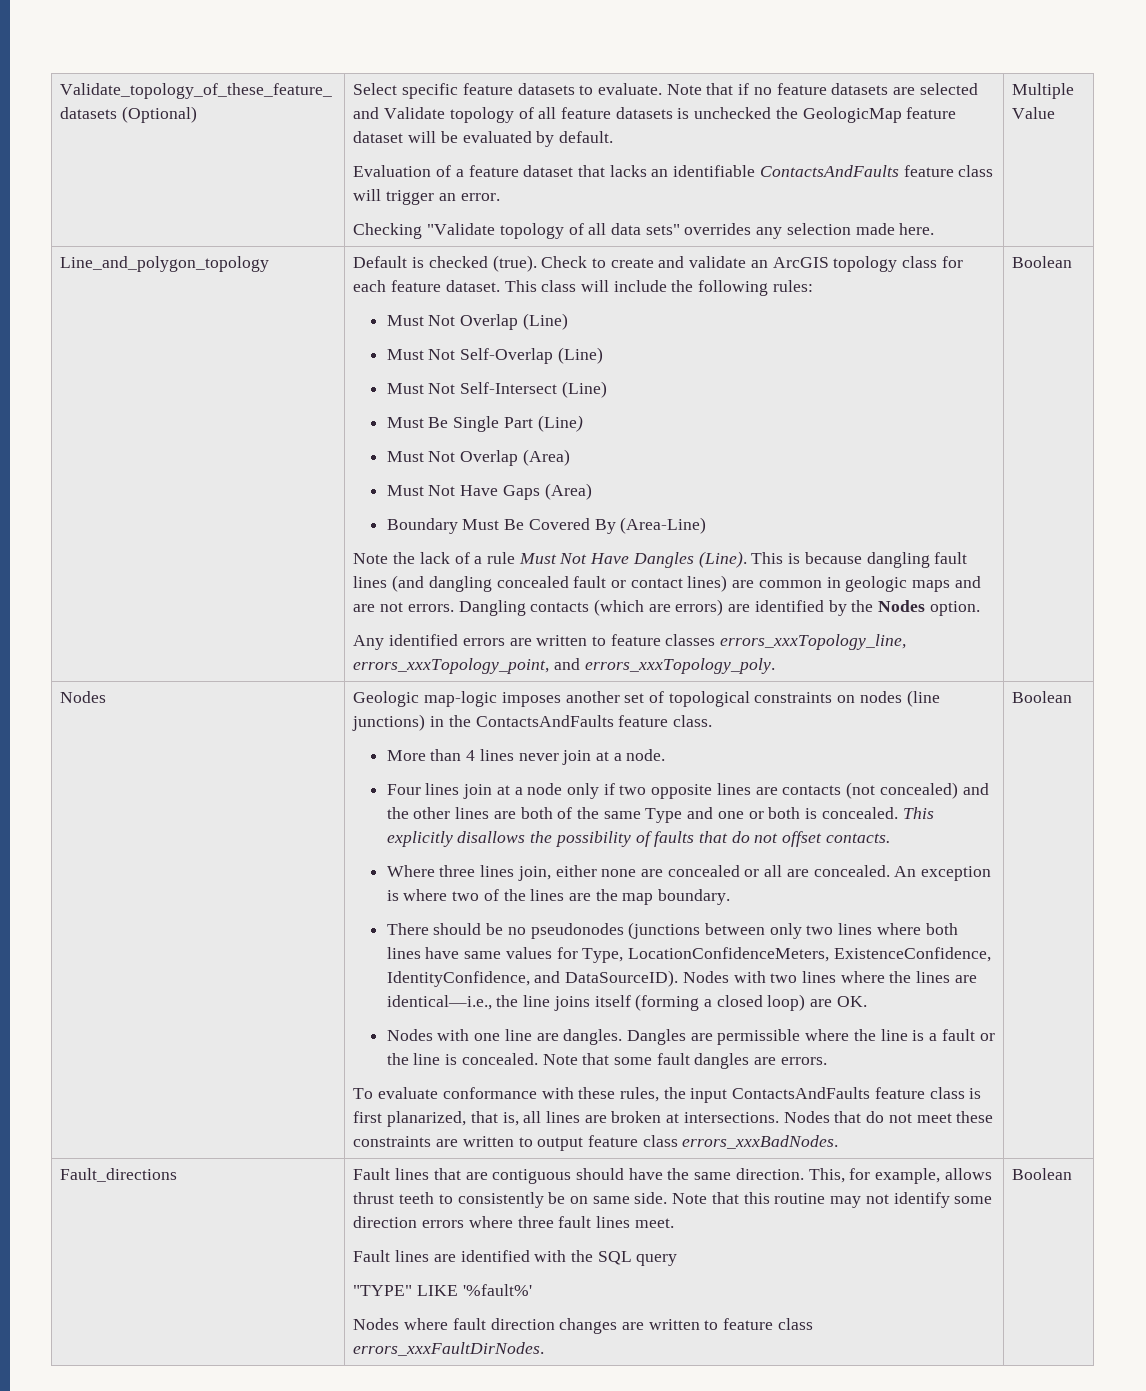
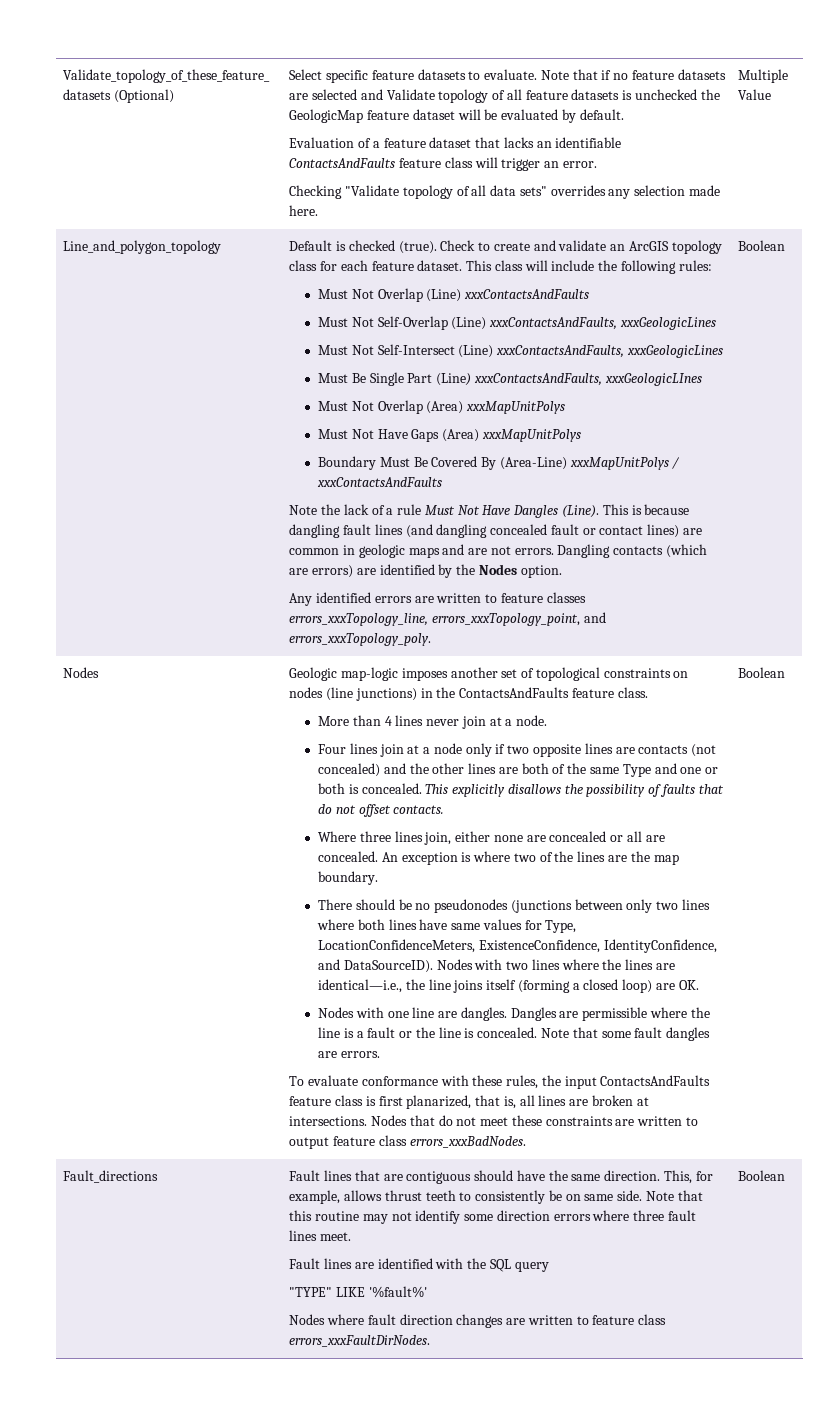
- Must Not Overlap (Line)
+ Must Not Overlap (Line) xxxContactsAndFaults
- Must Not Self-Overlap (Line)
+ Must Not Self-Overlap (Line) xxxContactsAndFaults, xxxGeologicLines
- Must Not Self-Intersect (Line)
+ Must Not Self-Intersect (Line) xxxContactsAndFaults, xxxGeologicLines
- Must Be Single Part (Line)
+ Must Be Single Part (Line) xxxContactsAndFaults, xxxGeologicLInes
- Must Not Overlap (Area)
+ Must Not Overlap (Area) xxxMapUnitPolys
- Must Not Have Gaps (Area)
+ Must Not Have Gaps (Area) xxxMapUnitPolys
- Boundary Must Be Covered By (Area-Line)
+ Boundary Must Be Covered By (Area-Line) xxxMapUnitPolys / xxxContactsAndFaults

